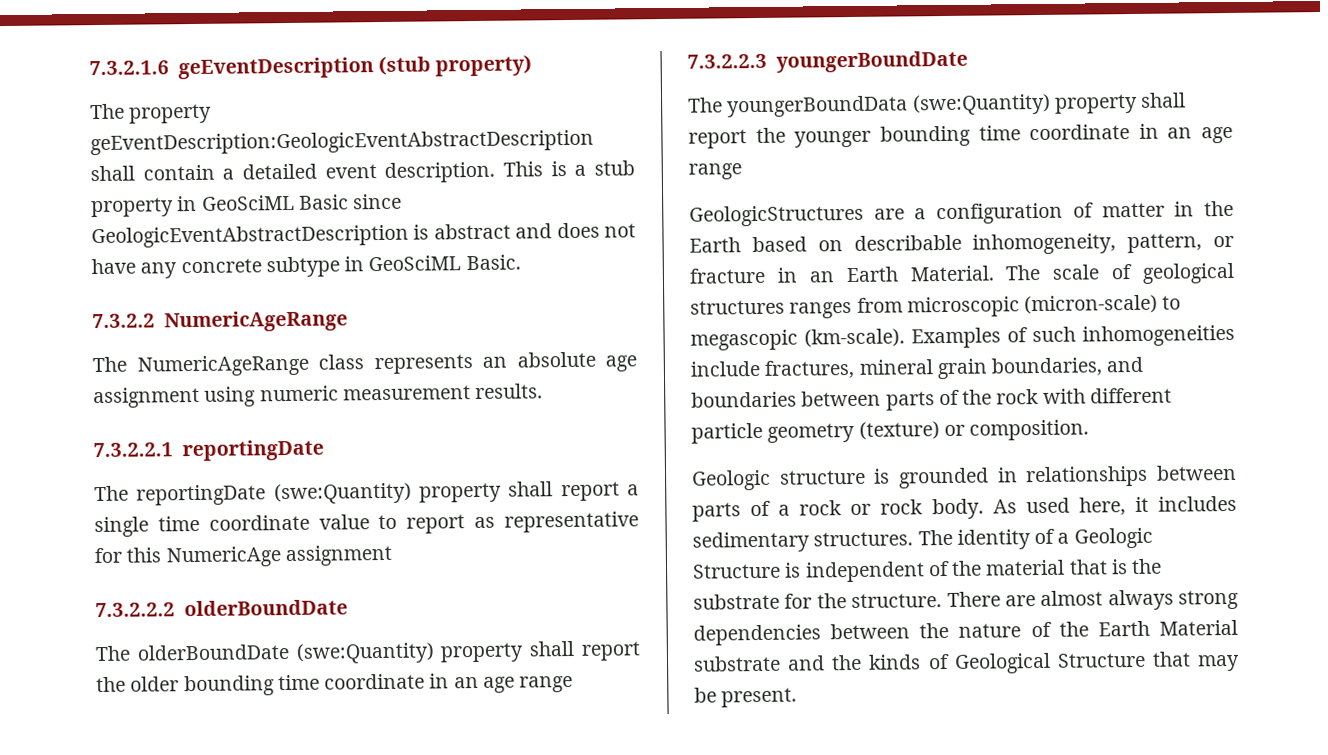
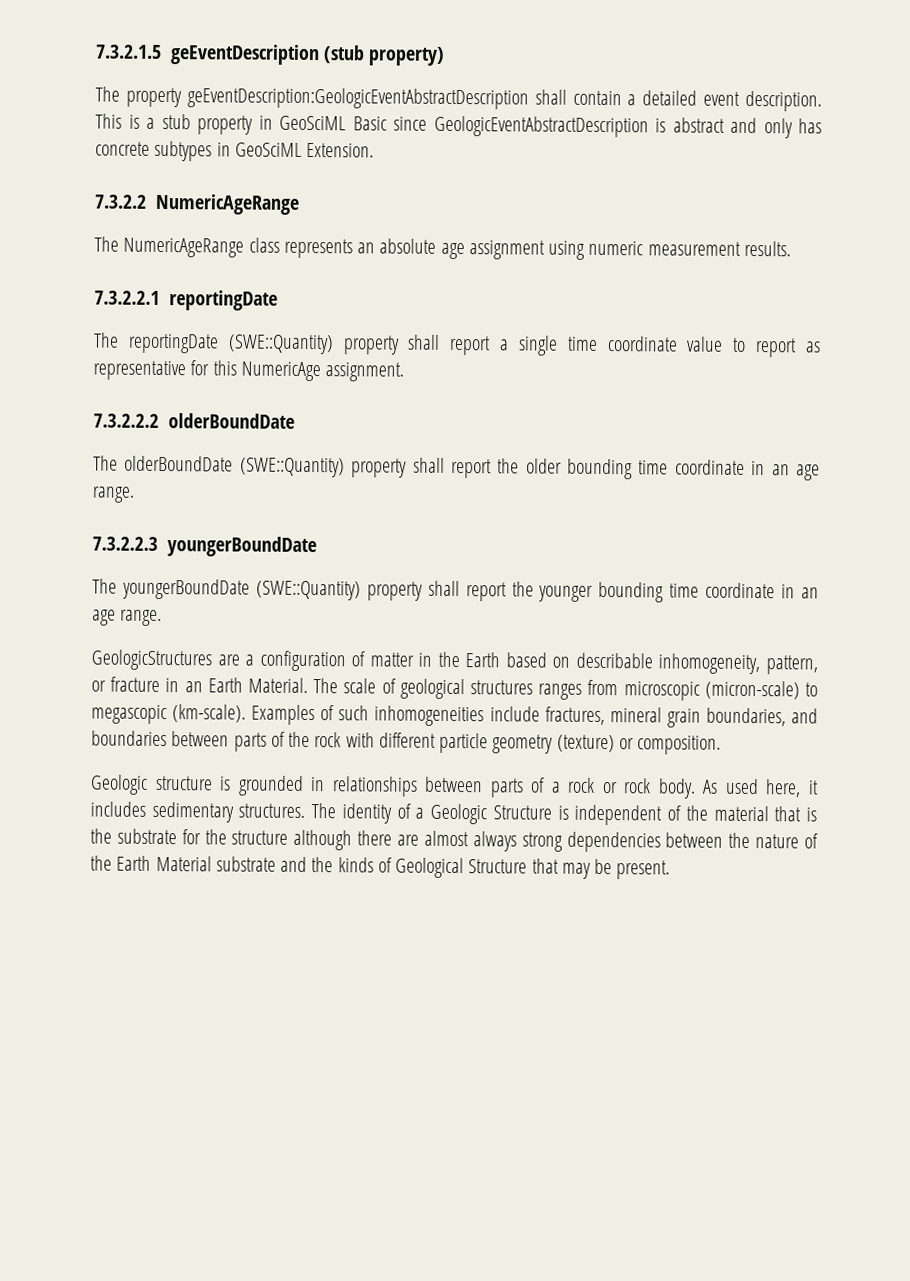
- 7.3.2.1.6 geEventDescription (stub property)
+ 7.3.2.1.5 geEventDescription (stub property)
- This is a stub property in GeoSciML Basic since GeologicEventAbstractDescription is abstract and does not have any concrete subtype in GeoSciML Basic.
+ This is a stub property in GeoSciML Basic since GeologicEventAbstractDescription is abstract and only has concrete subtypes in GeoSciML Extension.
- The reportingDate (swe:Quantity) property shall report a single time coordinate value to report as representative for this NumericAge assignment
+ The reportingDate (SWE::Quantity) property shall report a single time coordinate value to report as representative for this NumericAge assignment.
- The olderBoundDate (swe:Quantity) property shall report the older bounding time coordinate in an age range
+ The olderBoundDate (SWE::Quantity) property shall report the older bounding time coordinate in an age range.
- The youngerBoundData (swe:Quantity) property shall report the younger bounding time coordinate in an age range
+ The youngerBoundDate (SWE::Quantity) property shall report the younger bounding time coordinate in an age range.
- The identity of a Geologic Structure is independent of the material that is the substrate for the structure. There are almost always strong dependencies between the nature of the Earth Material substrate and the kinds of Geological Structure that may be present.
+ The identity of a Geologic Structure is independent of the material that is the substrate for the structure although there are almost always strong dependencies between the nature of the Earth Material substrate and the kinds of Geological Structure that may be present.

